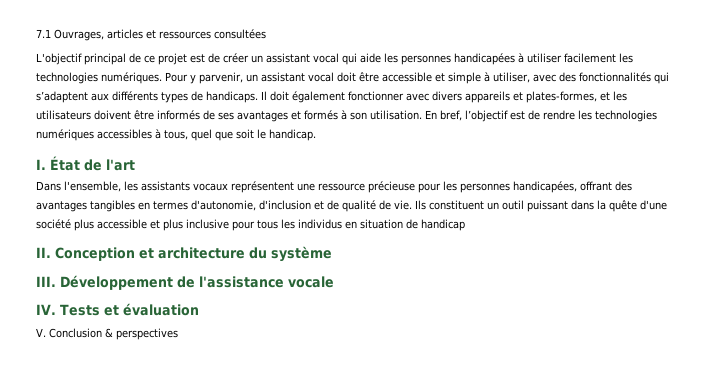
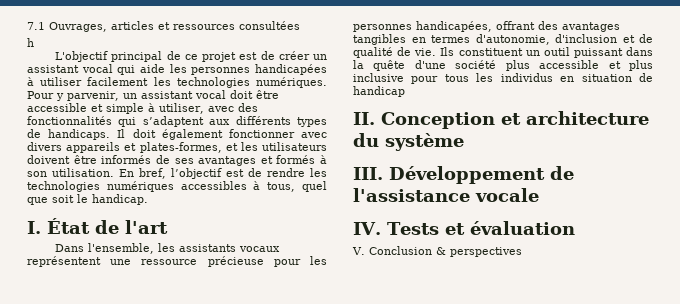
+ h

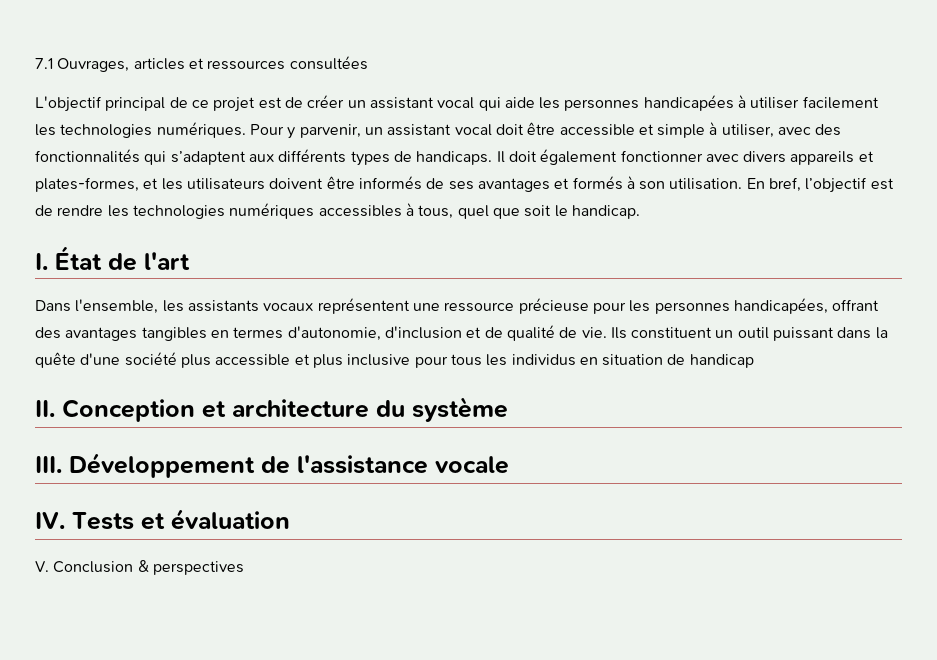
- h

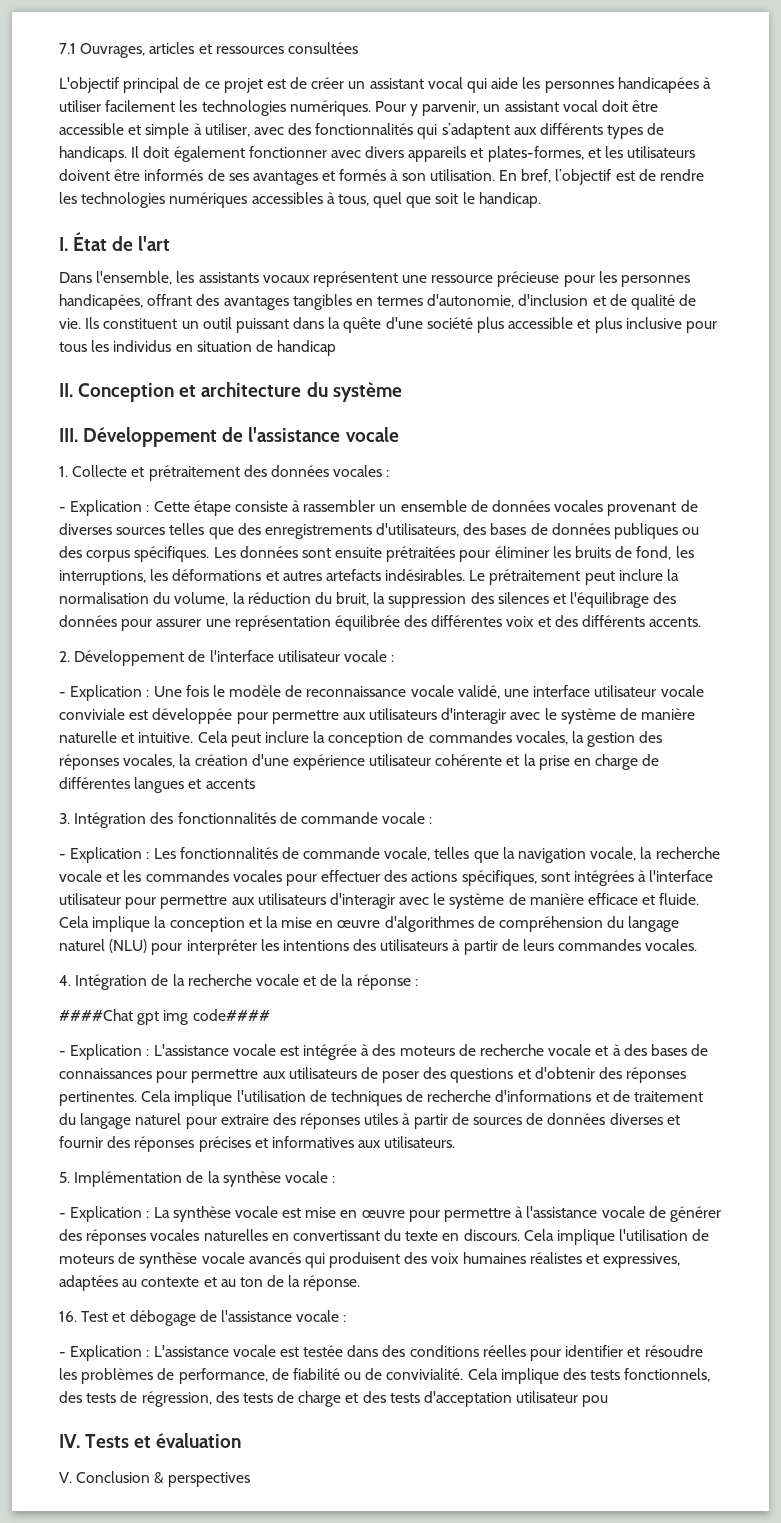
+ 1. Collecte et prétraitement des données vocales :
+ - Explication : Cette étape consiste à rassembler un ensemble de données vocales provenant de diverses sources telles que des enregistrements d'utilisateurs, des bases de données publiques ou des corpus spécifiques. Les données sont ensuite prétraitées pour éliminer les bruits de fond, les interruptions, les déformations et autres artefacts indésirables. Le prétraitement peut inclure la normalisation du volume, la réduction du bruit, la suppression des silences et l'équilibrage des données pour assurer une représentation équilibrée des différentes voix et des différents accents.
+ 2. Développement de l'interface utilisateur vocale :
+ - Explication : Une fois le modèle de reconnaissance vocale validé, une interface utilisateur vocale conviviale est développée pour permettre aux utilisateurs d'interagir avec le système de manière naturelle et intuitive. Cela peut inclure la conception de commandes vocales, la gestion des réponses vocales, la création d'une expérience utilisateur cohérente et la prise en charge de différentes langues et accents
+ 3. Intégration des fonctionnalités de commande vocale :
+ - Explication : Les fonctionnalités de commande vocale, telles que la navigation vocale, la recherche vocale et les commandes vocales pour effectuer des actions spécifiques, sont intégrées à l'interface utilisateur pour permettre aux utilisateurs d'interagir avec le système de manière efficace et fluide. Cela implique la conception et la mise en œuvre d'algorithmes de compréhension du langage naturel (NLU) pour interpréter les intentions des utilisateurs à partir de leurs commandes vocales.
+ 4. Intégration de la recherche vocale et de la réponse :
+ ####Chat gpt img code####
+ - Explication : L'assistance vocale est intégrée à des moteurs de recherche vocale et à des bases de connaissances pour permettre aux utilisateurs de poser des questions et d'obtenir des réponses pertinentes. Cela implique l'utilisation de techniques de recherche d'informations et de traitement du langage naturel pour extraire des réponses utiles à partir de sources de données diverses et fournir des réponses précises et informatives aux utilisateurs.
+ 5. Implémentation de la synthèse vocale :
+ - Explication : La synthèse vocale est mise en œuvre pour permettre à l'assistance vocale de générer des réponses vocales naturelles en convertissant du texte en discours. Cela implique l'utilisation de moteurs de synthèse vocale avancés qui produisent des voix humaines réalistes et expressives, adaptées au contexte et au ton de la réponse.
+ 16. Test et débogage de l'assistance vocale :
+ - Explication : L'assistance vocale est testée dans des conditions réelles pour identifier et résoudre les problèmes de performance, de fiabilité ou de convivialité. Cela implique des tests fonctionnels, des tests de régression, des tests de charge et des tests d'acceptation utilisateur pou

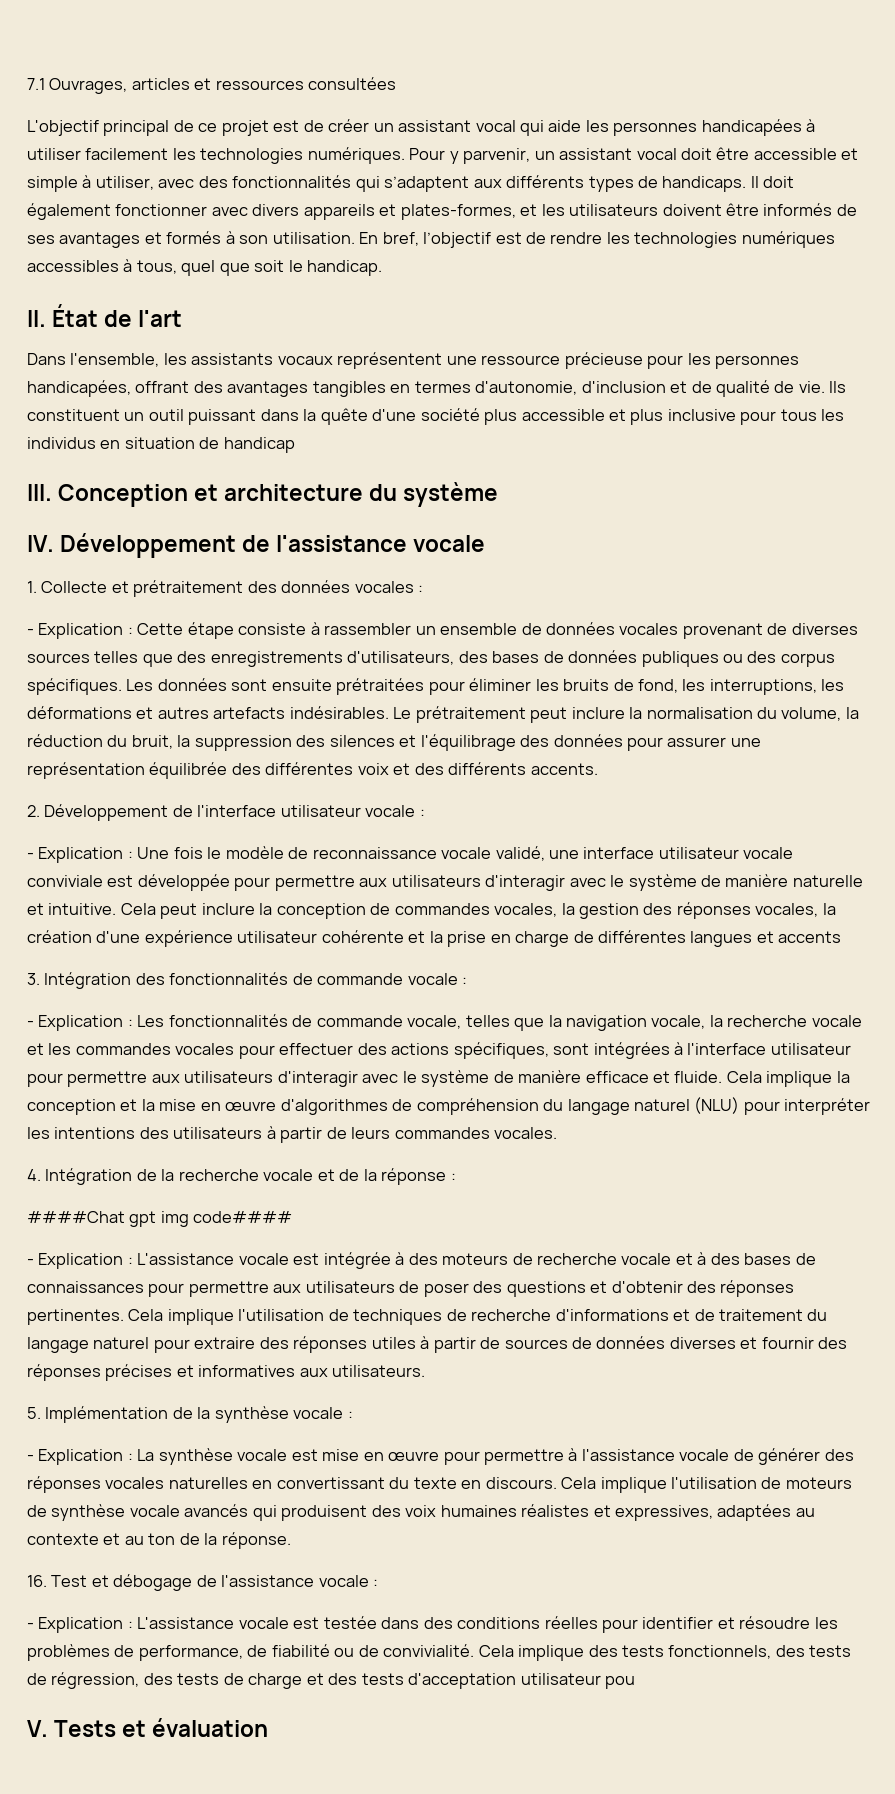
- I. État de l'art
+ II. État de l'art
- II. Conception et architecture du système
+ III. Conception et architecture du système
- III. Développement de l'assistance vocale
+ IV. Développement de l'assistance vocale
- IV. Tests et évaluation
+ V. Tests et évaluation
- V. Conclusion & perspectives

